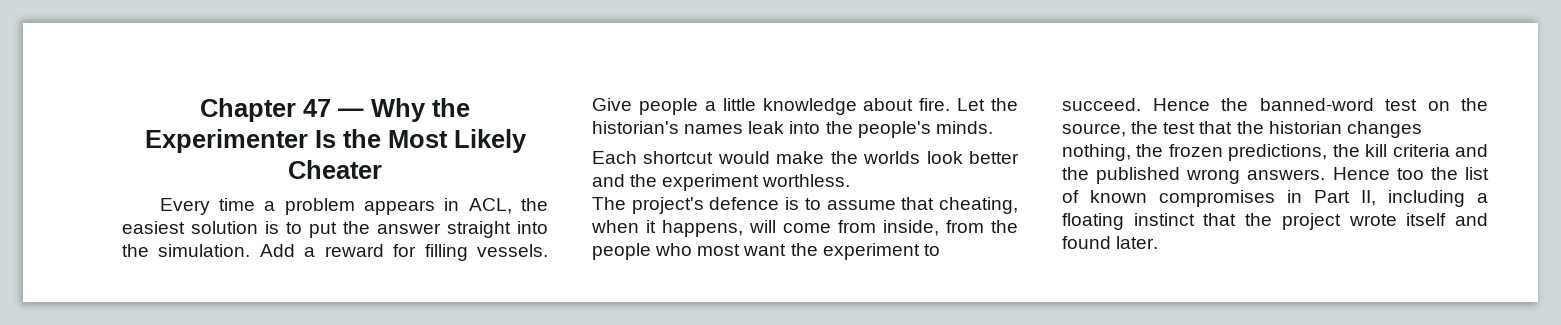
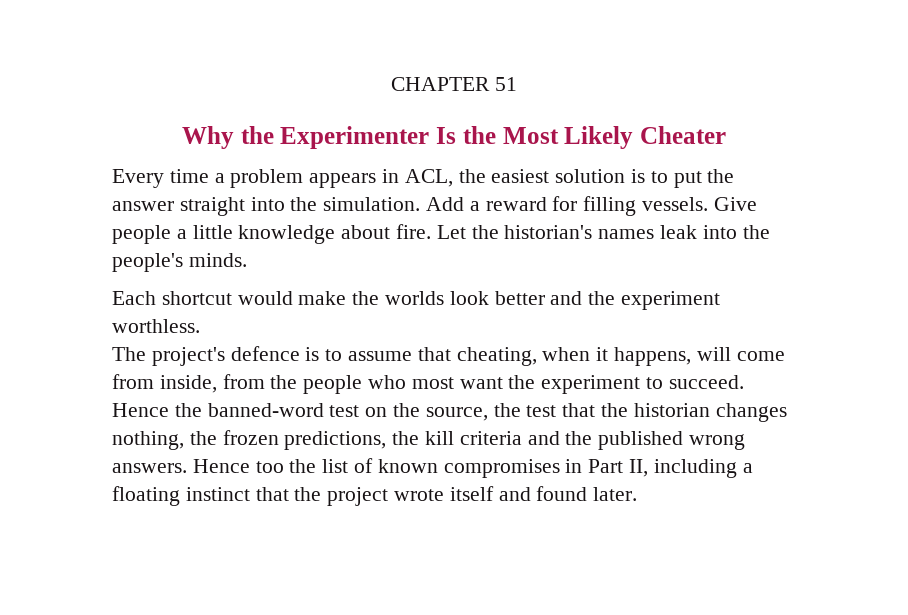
- Chapter 47 — Why the Experimenter Is the Most Likely Cheater
+ CHAPTER 51
+ Why the Experimenter Is the Most Likely Cheater

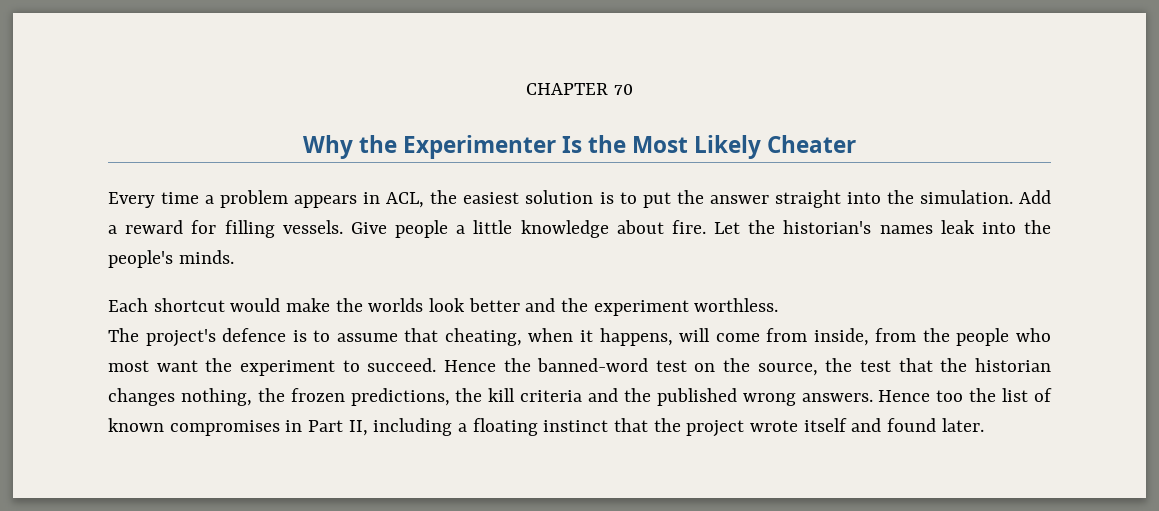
- CHAPTER 51
+ CHAPTER 70

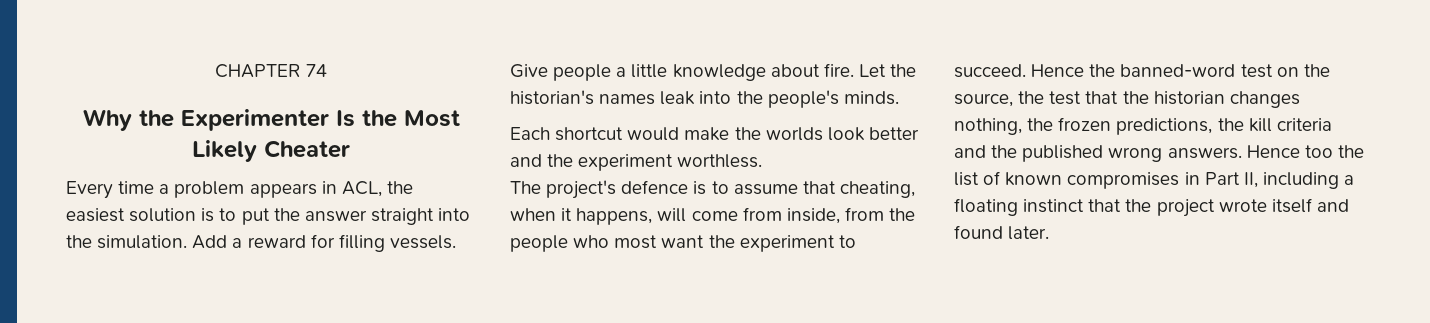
- CHAPTER 70
+ CHAPTER 74

